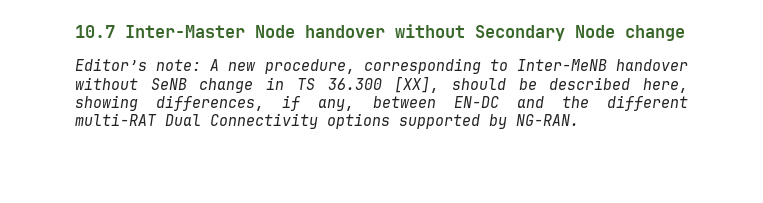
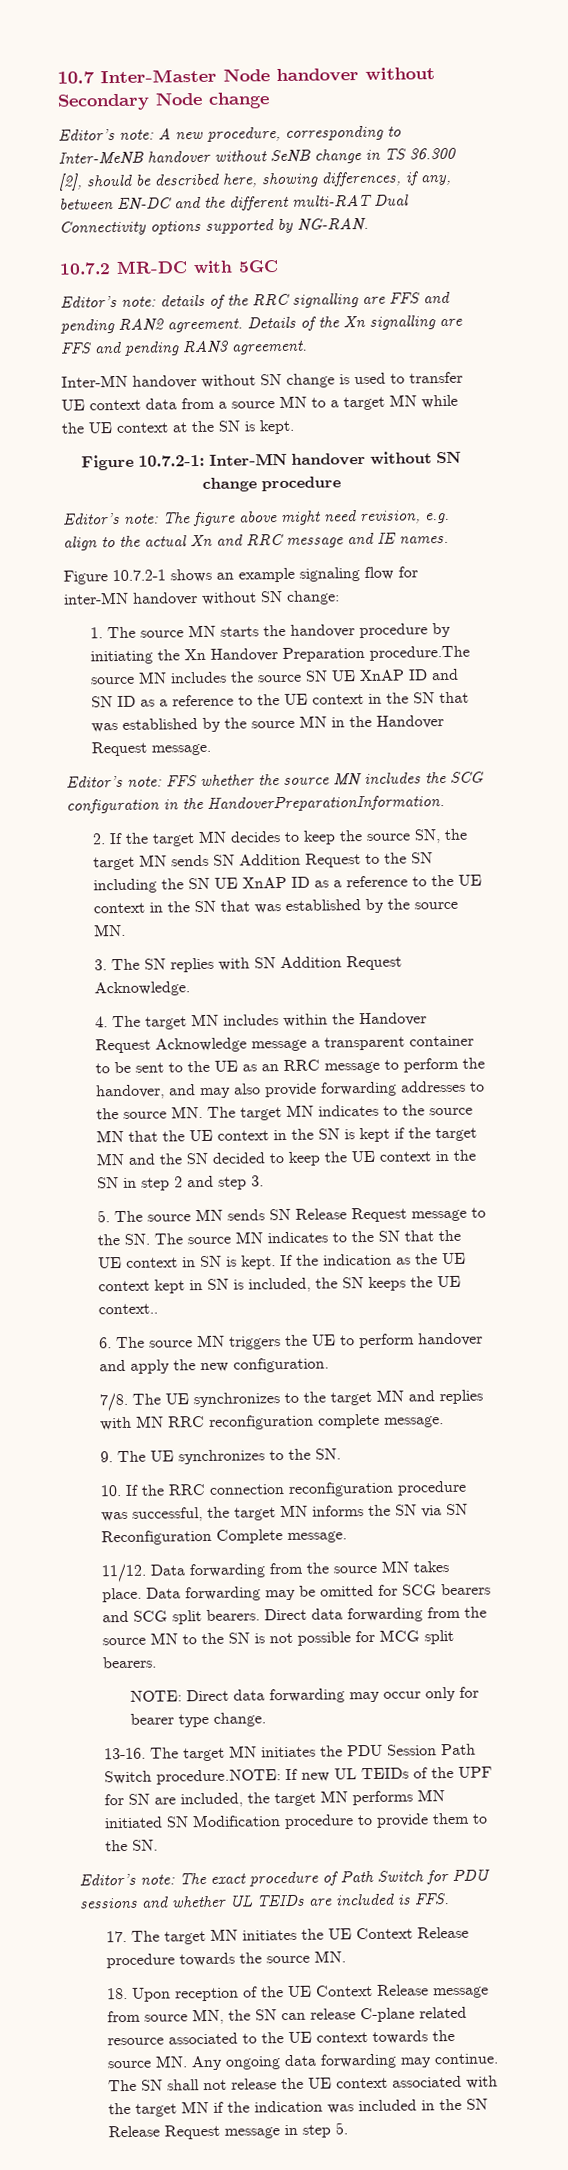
- Editor’s note: A new procedure, corresponding to Inter-MeNB handover without SeNB change in TS 36.300 [XX], should be described here, showing differences, if any, between EN-DC and the different multi-RAT Dual Connectivity options supported by NG-RAN.
+ Editor’s note: A new procedure, corresponding to Inter-MeNB handover without SeNB change in TS 36.300 [2], should be described here, showing differences, if any, between EN-DC and the different multi-RAT Dual Connectivity options supported by NG-RAN.
+ 10.7.2 MR-DC with 5GC
+ Editor’s note: details of the RRC signalling are FFS and pending RAN2 agreement. Details of the Xn signalling are FFS and pending RAN3 agreement.
+ Inter-MN handover without SN change is used to transfer UE context data from a source MN to a target MN while the UE context at the SN is kept.
+ Figure 10.7.2-1: Inter-MN handover without SN change procedure
+ Editor’s note: The figure above might need revision, e.g. align to the actual Xn and RRC message and IE names.
+ Figure 10.7.2-1 shows an example signaling flow for inter-MN handover without SN change:
+ 1. The source MN starts the handover procedure by initiating the Xn Handover Preparation procedure.The source MN includes the source SN UE XnAP ID and SN ID as a reference to the UE context in the SN that was established by the source MN in the Handover Request message.
+ Editor’s note: FFS whether the source MN includes the SCG configuration in the HandoverPreparationInformation.
+ 2. If the target MN decides to keep the source SN, the target MN sends SN Addition Request to the SN including the SN UE XnAP ID as a reference to the UE context in the SN that was established by the source MN.
+ 3. The SN replies with SN Addition Request Acknowledge.
+ 4. The target MN includes within the Handover Request Acknowledge message a transparent container to be sent to the UE as an RRC message to perform the handover, and may also provide forwarding addresses to the source MN. The target MN indicates to the source MN that the UE context in the SN is kept if the target MN and the SN decided to keep the UE context in the SN in step 2 and step 3.
+ 5. The source MN sends SN Release Request message to the SN. The source MN indicates to the SN that the UE context in SN is kept. If the indication as the UE context kept in SN is included, the SN keeps the UE context..
+ 6. The source MN triggers the UE to perform handover and apply the new configuration.
+ 7/8. The UE synchronizes to the target MN and replies with MN RRC reconfiguration complete message.
+ 9. The UE synchronizes to the SN.
+ 10. If the RRC connection reconfiguration procedure was successful, the target MN informs the SN via SN Reconfiguration Complete message.
+ 11/12. Data forwarding from the source MN takes place. Data forwarding may be omitted for SCG bearers and SCG split bearers. Direct data forwarding from the source MN to the SN is not possible for MCG split bearers.
+ NOTE: Direct data forwarding may occur only for bearer type change.
+ 13-16. The target MN initiates the PDU Session Path Switch procedure.NOTE: If new UL TEIDs of the UPF for SN are included, the target MN performs MN initiated SN Modification procedure to provide them to the SN.
+ Editor’s note: The exact procedure of Path Switch for PDU sessions and whether UL TEIDs are included is FFS.
+ 17. The target MN initiates the UE Context Release procedure towards the source MN.
+ 18. Upon reception of the UE Context Release message from source MN, the SN can release C-plane related resource associated to the UE context towards the source MN. Any ongoing data forwarding may continue. The SN shall not release the UE context associated with the target MN if the indication was included in the SN Release Request message in step 5.

